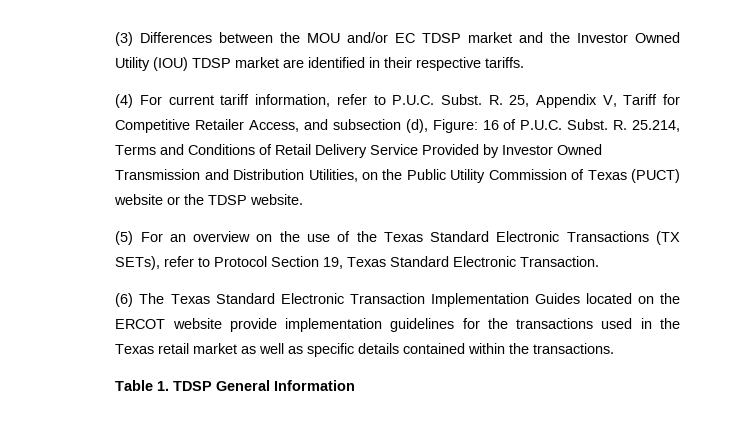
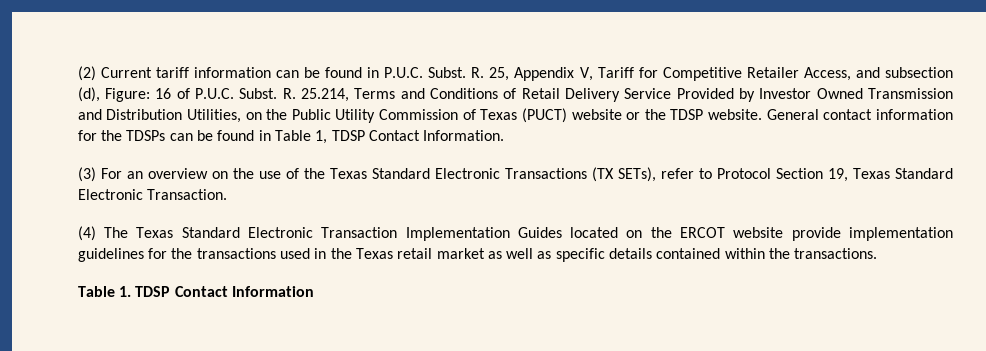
- (3) Differences between the MOU and/or EC TDSP market and the Investor Owned Utility (IOU) TDSP market are identified in their respective tariffs.
- (4) For current tariff information, refer to P.U.C. Subst.
+ (2) Current tariff information can be found in P.U.C. Subst.
- R. 25.214, Terms and Conditions of Retail Delivery Service Provided by Investor Owned Transmission and Distribution Utilities, on the Public Utility Commission of Texas (PUCT) website or the TDSP website.
- (5) For an overview on the use of the Texas Standard Electronic Transactions (TX SETs), refer to Protocol Section 19, Texas Standard Electronic Transaction.
+ R. 25.214, Terms and Conditions of Retail Delivery Service Provided by Investor Owned Transmission and Distribution Utilities, on the Public Utility Commission of Texas (PUCT) website or the TDSP website. General contact information for the TDSPs can be found in Table 1, TDSP Contact Information.
+ (3) For an overview on the use of the Texas Standard Electronic Transactions (TX SETs), refer to Protocol Section 19, Texas Standard Electronic Transaction.
- (6) The Texas Standard Electronic Transaction Implementation Guides located on the ERCOT website provide implementation guidelines for the transactions used in the Texas retail market as well as specific details contained within the transactions.
+ (4) The Texas Standard Electronic Transaction Implementation Guides located on the ERCOT website provide implementation guidelines for the transactions used in the Texas retail market as well as specific details contained within the transactions.
- Table 1. TDSP General Information
+ Table 1. TDSP Contact Information

